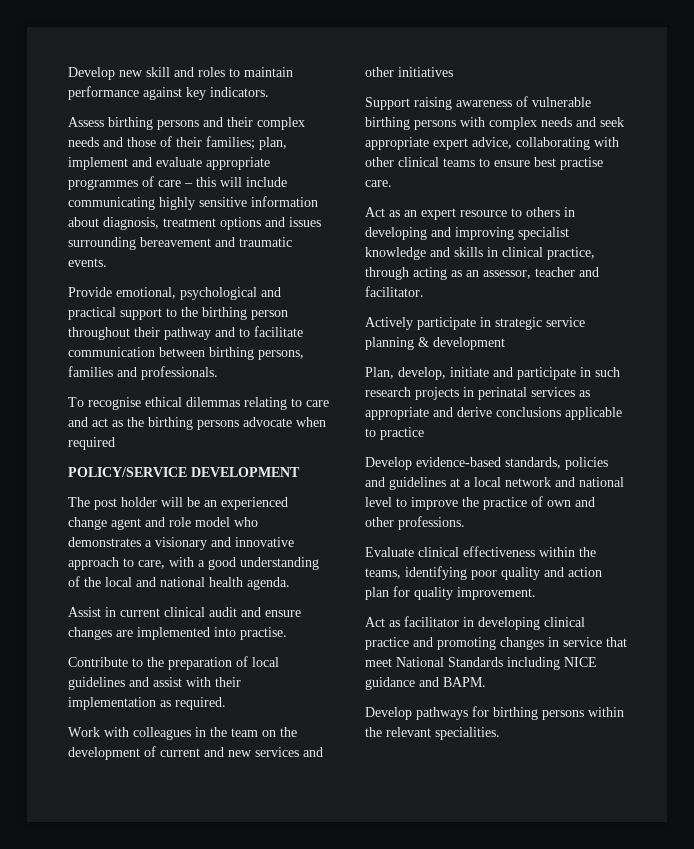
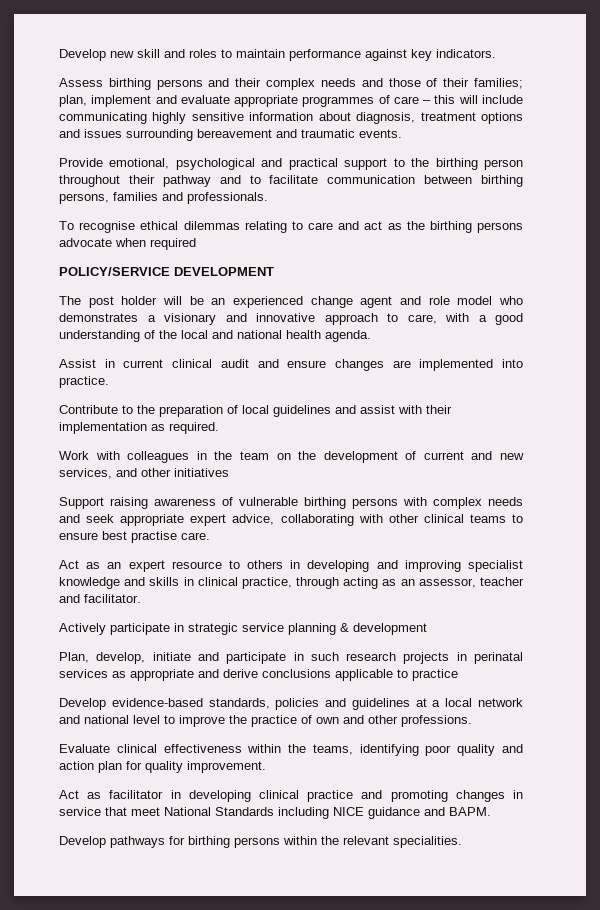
- Assist in current clinical audit and ensure changes are implemented into practise.
+ Assist in current clinical audit and ensure changes are implemented into practice.
- Work with colleagues in the team on the development of current and new services and other initiatives
+ Work with colleagues in the team on the development of current and new services, and other initiatives

